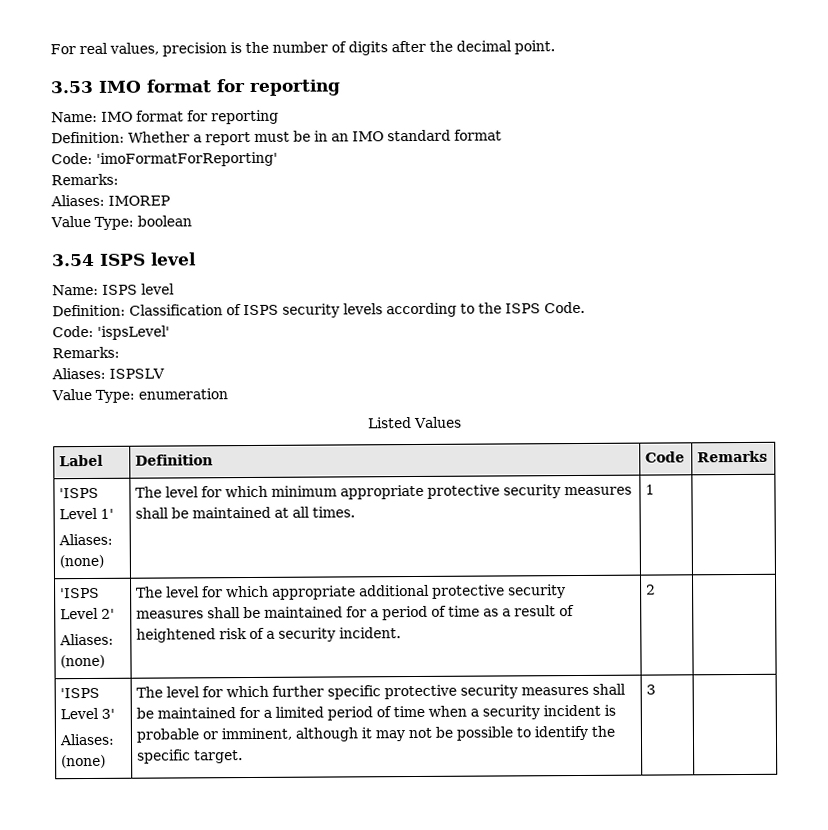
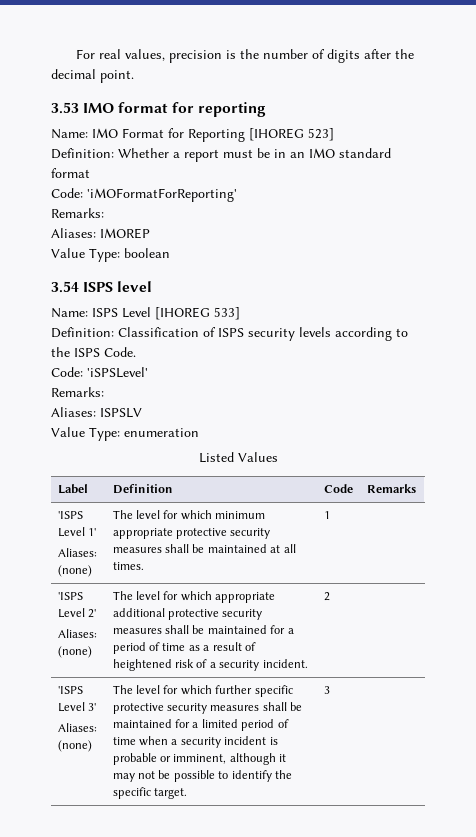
- Name: IMO format for reporting
+ Name: IMO Format for Reporting [IHOREG 523]
- Code: 'imoFormatForReporting'
+ Code: 'iMOFormatForReporting'
- Name: ISPS level
+ Name: ISPS Level [IHOREG 533]
- Code: 'ispsLevel'
+ Code: 'iSPSLevel'

